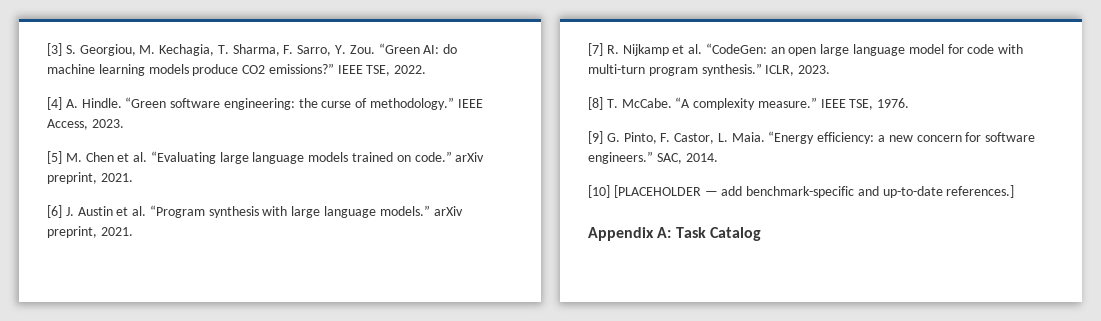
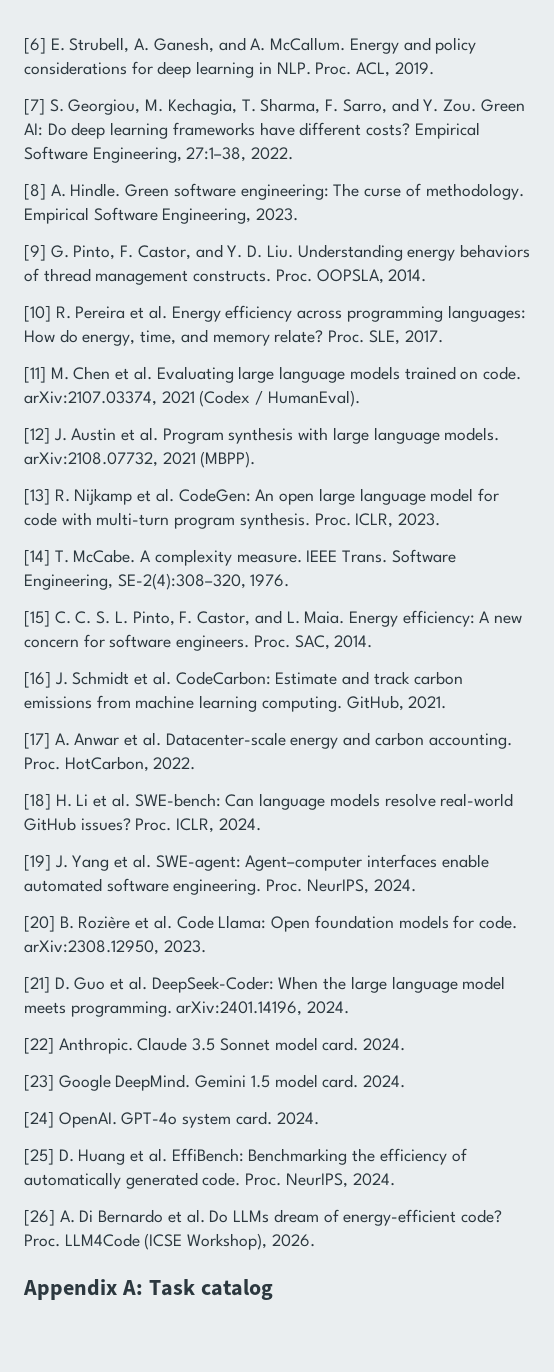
- [3] S. Georgiou, M. Kechagia, T. Sharma, F. Sarro, Y. Zou. “Green AI: do machine learning models produce CO2 emissions?” IEEE TSE, 2022.
- [4] A. Hindle.
+ [6] E. Strubell, A. Ganesh, and A. McCallum. Energy and policy considerations for deep learning in NLP. Proc. ACL, 2019.
+ [7] S. Georgiou, M. Kechagia, T. Sharma, F. Sarro, and Y. Zou. Green AI: Do deep learning frameworks have different costs? Empirical Software Engineering, 27:1–38, 2022.
+ [8] A. Hindle.
- “Green software engineering: the curse of methodology.” IEEE Access, 2023.
- [5] M. Chen et al. “Evaluating large language models trained on code.” arXiv preprint, 2021.
- [6] J. Austin et al. “Program synthesis with large language models.” arXiv preprint, 2021.
- [7] R. Nijkamp et al. “CodeGen: an open large language model for code with multi-turn program synthesis.”
+ Green software engineering: The curse of methodology. Empirical Software Engineering, 2023.
+ [9] G. Pinto, F. Castor, and Y. D. Liu. Understanding energy behaviors of thread management constructs. Proc. OOPSLA, 2014.
+ [10] R. Pereira et al. Energy efficiency across programming languages: How do energy, time, and memory relate? Proc. SLE, 2017.
+ [11] M. Chen et al. Evaluating large language models trained on code. arXiv:2107.03374, 2021 (Codex / HumanEval).
+ [12] J. Austin et al. Program synthesis with large language models. arXiv:2108.07732, 2021 (MBPP).
+ [13] R. Nijkamp et al. CodeGen: An open large language model for code with multi-turn program synthesis. Proc.
- [8] T. McCabe.
+ [14] T. McCabe.
- “A complexity measure.” IEEE TSE, 1976.
- [9] G. Pinto, F. Castor, L. Maia.
+ A complexity measure. IEEE Trans. Software Engineering, SE-2(4):308–320, 1976.
+ [15] C. C. S. L. Pinto, F. Castor, and L. Maia.
- “Energy efficiency: a new concern for software engineers.”
+ Energy efficiency: A new concern for software engineers. Proc.
- [10] [PLACEHOLDER — add benchmark-specific and up-to-date references.]
+ [16] J. Schmidt et al. CodeCarbon: Estimate and track carbon emissions from machine learning computing. GitHub, 2021.
+ [17] A. Anwar et al. Datacenter-scale energy and carbon accounting. Proc. HotCarbon, 2022.
+ [18] H. Li et al. SWE-bench: Can language models resolve real-world GitHub issues? Proc. ICLR, 2024.
+ [19] J. Yang et al. SWE-agent: Agent–computer interfaces enable automated software engineering. Proc. NeurIPS, 2024.
+ [20] B. Rozière et al. Code Llama: Open foundation models for code. arXiv:2308.12950, 2023.
+ [21] D. Guo et al. DeepSeek-Coder: When the large language model meets programming. arXiv:2401.14196, 2024.
+ [22] Anthropic. Claude 3.5 Sonnet model card. 2024.
+ [23] Google DeepMind. Gemini 1.5 model card. 2024.
+ [24] OpenAI. GPT-4o system card. 2024.
+ [25] D. Huang et al. EffiBench: Benchmarking the efficiency of automatically generated code. Proc. NeurIPS, 2024.
+ [26] A. Di Bernardo et al. Do LLMs dream of energy-efficient code? Proc. LLM4Code (ICSE Workshop), 2026.
- Appendix A: Task Catalog
+ Appendix A: Task catalog

